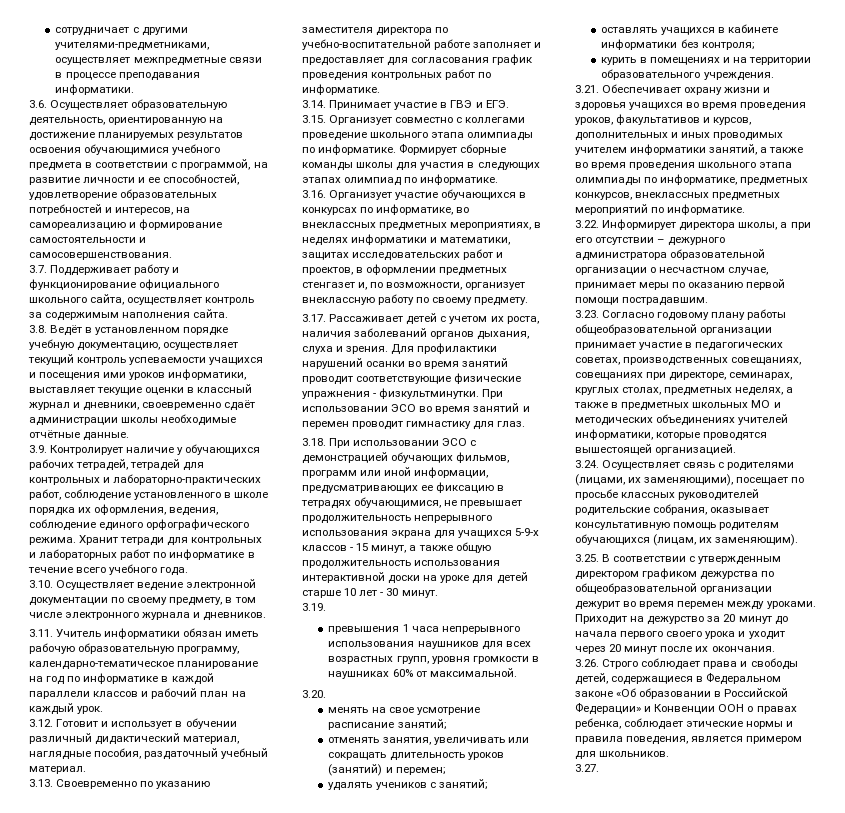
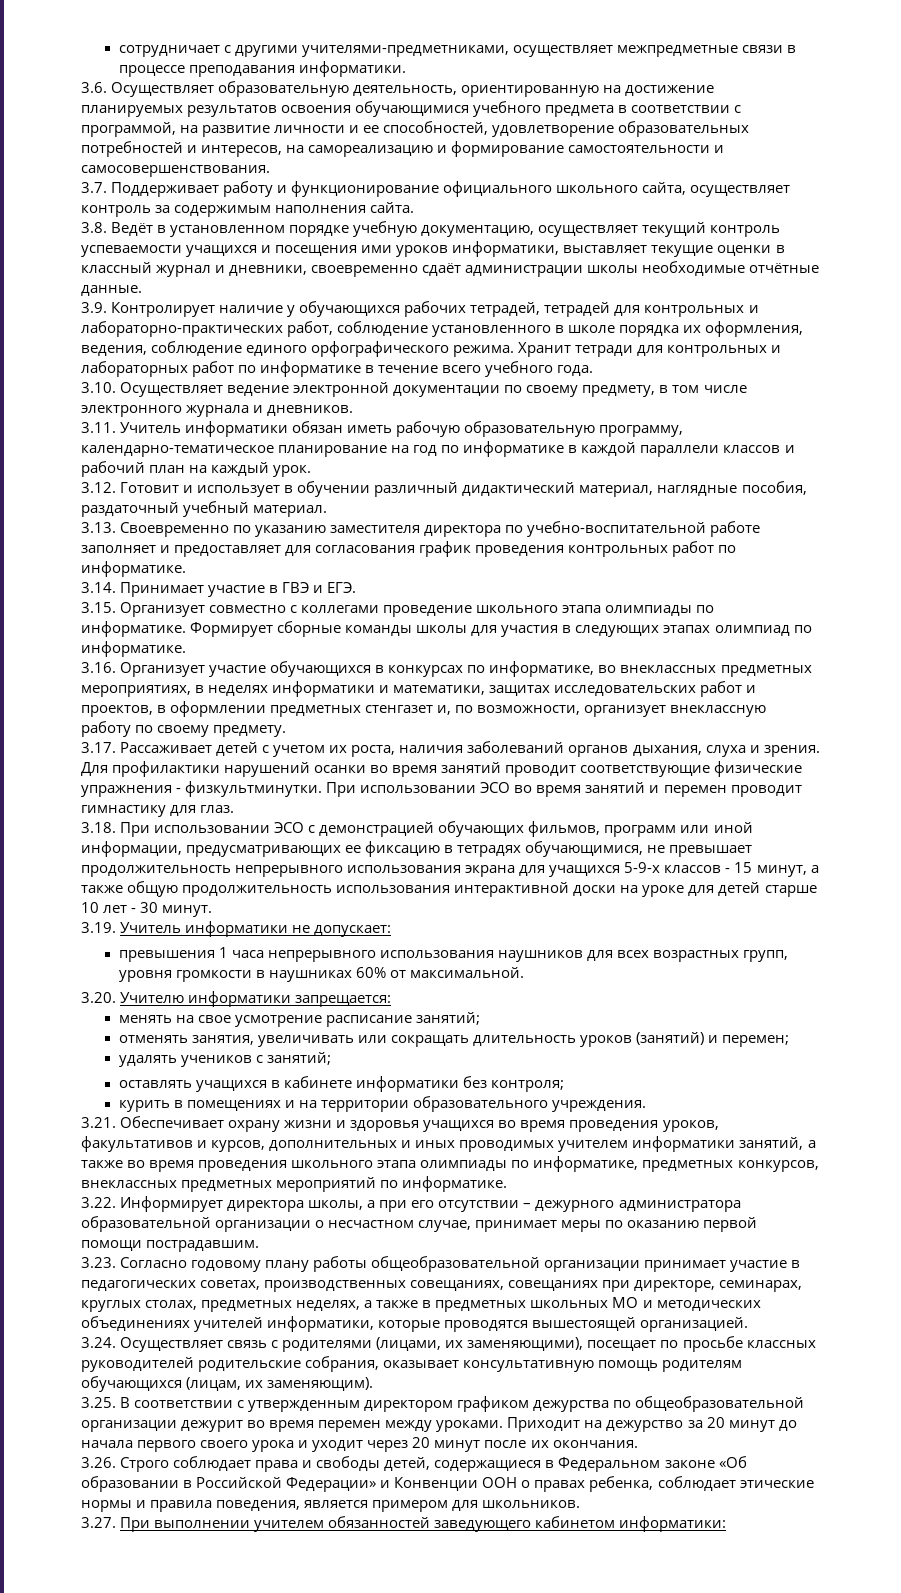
- 3.19.
+ 3.19. Учитель информатики не допускает:
- 3.20.
+ 3.20. Учителю информатики запрещается:
- 3.27.
+ 3.27. При выполнении учителем обязанностей заведующего кабинетом информатики:

